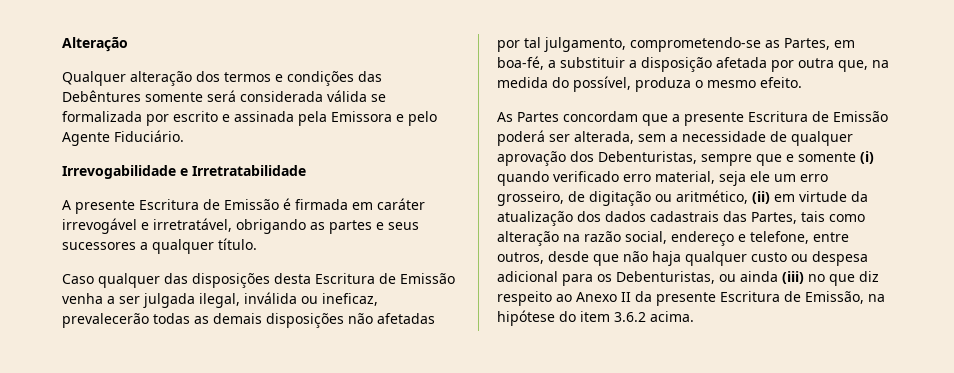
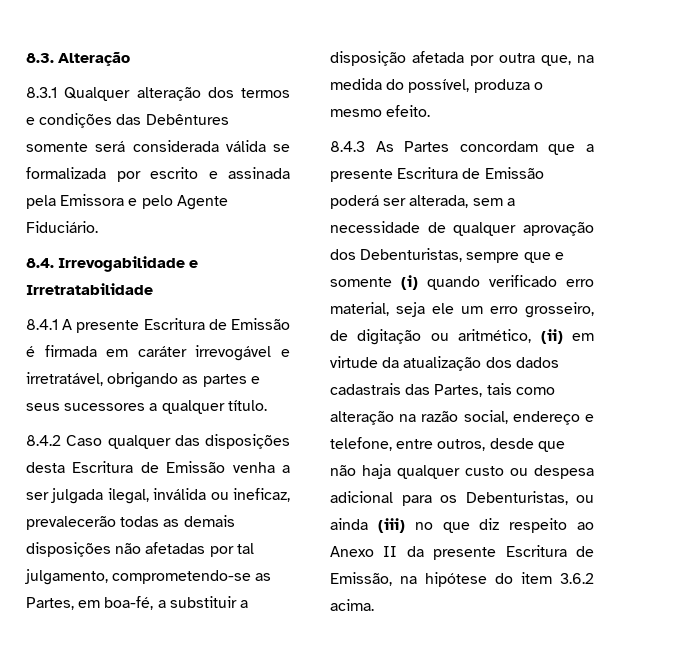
- Alteração
+ 8.3. Alteração
- Qualquer alteração dos termos e condições das Debêntures somente será considerada válida se formalizada por escrito e assinada pela Emissora e pelo Agente Fiduciário.
+ 8.3.1 Qualquer alteração dos termos e condições das Debêntures somente será considerada válida se formalizada por escrito e assinada pela Emissora e pelo Agente Fiduciário.
- Irrevogabilidade e Irretratabilidade
+ 8.4. Irrevogabilidade e Irretratabilidade
- A presente Escritura de Emissão é firmada em caráter irrevogável e irretratável, obrigando as partes e seus sucessores a qualquer título.
+ 8.4.1 A presente Escritura de Emissão é firmada em caráter irrevogável e irretratável, obrigando as partes e seus sucessores a qualquer título.
- Caso qualquer das disposições desta Escritura de Emissão venha a ser julgada ilegal, inválida ou ineficaz, prevalecerão todas as demais disposições não afetadas por tal julgamento, comprometendo-se as Partes, em boa-fé, a substituir a disposição afetada por outra que, na medida do possível, produza o mesmo efeito.
+ 8.4.2 Caso qualquer das disposições desta Escritura de Emissão venha a ser julgada ilegal, inválida ou ineficaz, prevalecerão todas as demais disposições não afetadas por tal julgamento, comprometendo-se as Partes, em boa-fé, a substituir a disposição afetada por outra que, na medida do possível, produza o mesmo efeito.
- As Partes concordam que a presente Escritura de Emissão poderá ser alterada, sem a necessidade de qualquer aprovação dos Debenturistas, sempre que e somente (i) quando verificado erro material, seja ele um erro grosseiro, de digitação ou aritmético, (ii) em virtude da atualização dos dados cadastrais das Partes, tais como alteração na razão social, endereço e telefone, entre outros, desde que não haja qualquer custo ou despesa adicional para os Debenturistas, ou ainda (iii) no que diz respeito ao Anexo II da presente Escritura de Emissão, na hipótese do item 3.6.2 acima.
+ 8.4.3 As Partes concordam que a presente Escritura de Emissão poderá ser alterada, sem a necessidade de qualquer aprovação dos Debenturistas, sempre que e somente (i) quando verificado erro material, seja ele um erro grosseiro, de digitação ou aritmético, (ii) em virtude da atualização dos dados cadastrais das Partes, tais como alteração na razão social, endereço e telefone, entre outros, desde que não haja qualquer custo ou despesa adicional para os Debenturistas, ou ainda (iii) no que diz respeito ao Anexo II da presente Escritura de Emissão, na hipótese do item 3.6.2 acima.

